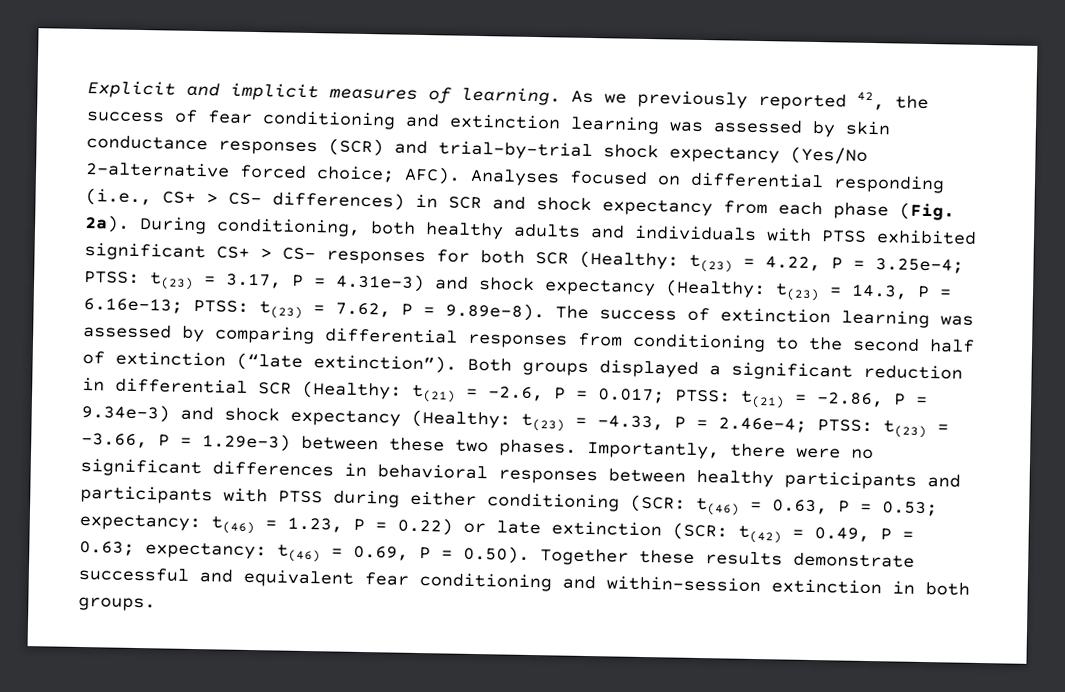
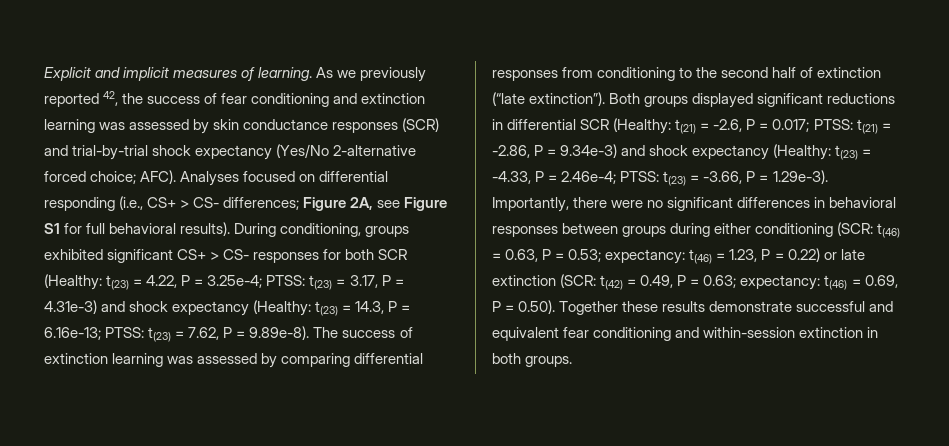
- Analyses focused on differential responding (i.e., CS+ > CS- differences) in SCR and shock expectancy from each phase (Fig. 2a). During conditioning, both healthy adults and individuals with PTSS exhibited significant CS+ > CS- responses for both SCR (Healthy:
+ Analyses focused on differential responding (i.e., CS+ > CS- differences; Figure 2A, see Figure S1 for full behavioral results). During conditioning, groups exhibited significant CS+ > CS- responses for both SCR (Healthy:
- Both groups displayed a significant reduction in differential SCR (Healthy:
+ Both groups displayed significant reductions in differential SCR (Healthy:
- t(23) = -3.66, P = 1.29e-3) between these two phases. Importantly, there were no significant differences in behavioral responses between healthy participants and participants with PTSS during either conditioning (SCR:
+ t(23) = -3.66, P = 1.29e-3). Importantly, there were no significant differences in behavioral responses between groups during either conditioning (SCR:

